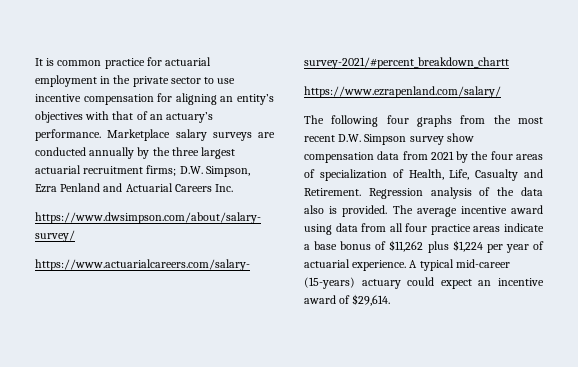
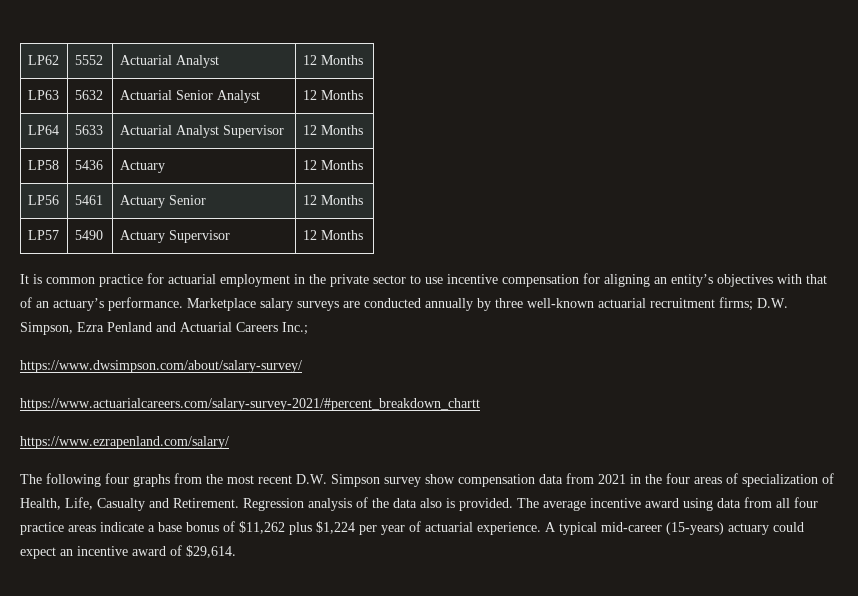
+ LP62 | 5552 | Actuarial Analyst | 12 Months
+ LP63 | 5632 | Actuarial Senior Analyst | 12 Months
+ LP64 | 5633 | Actuarial Analyst Supervisor | 12 Months
+ LP58 | 5436 | Actuary | 12 Months
+ LP56 | 5461 | Actuary Senior | 12 Months
+ LP57 | 5490 | Actuary Supervisor | 12 Months
- Marketplace salary surveys are conducted annually by the three largest actuarial recruitment firms; D.W. Simpson, Ezra Penland and Actuarial Careers Inc.
+ Marketplace salary surveys are conducted annually by three well-known actuarial recruitment firms; D.W. Simpson, Ezra Penland and Actuarial Careers Inc.;
- The following four graphs from the most recent D.W. Simpson survey show compensation data from 2021 by the four areas of specialization of Health, Life, Casualty and Retirement.
+ The following four graphs from the most recent D.W. Simpson survey show compensation data from 2021 in the four areas of specialization of Health, Life, Casualty and Retirement.

